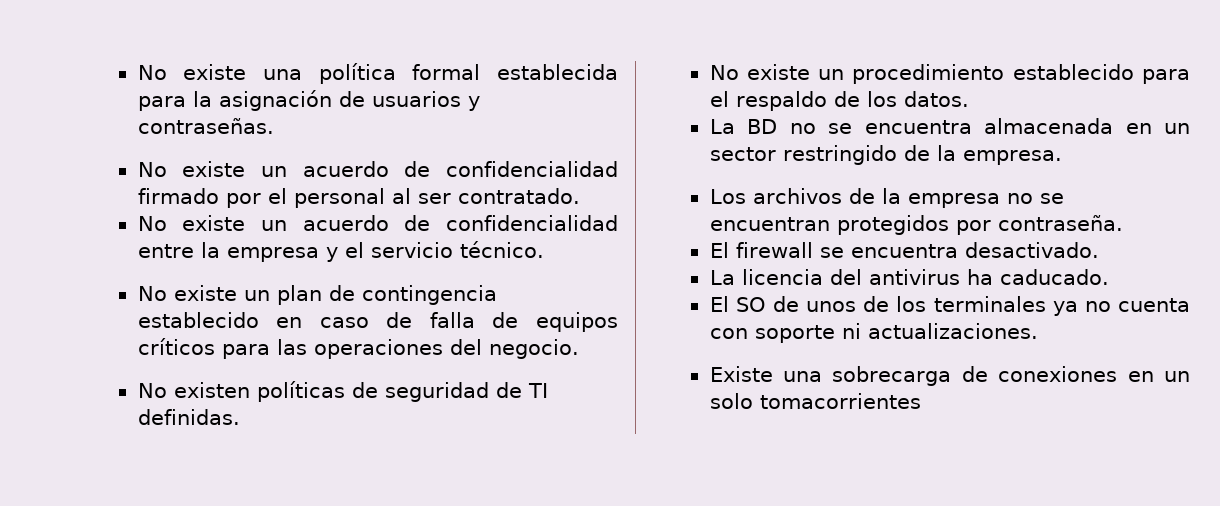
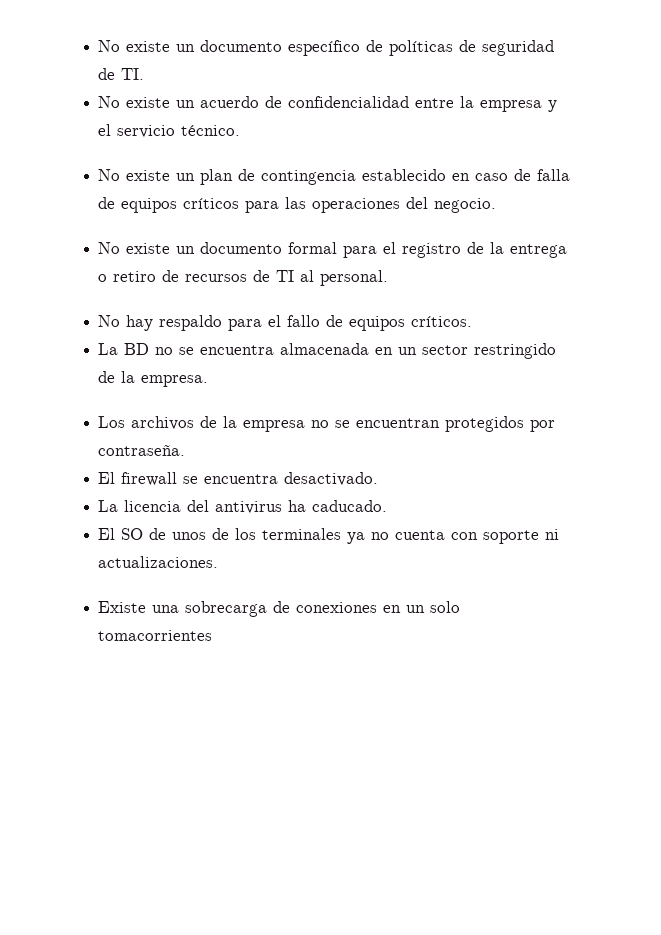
- No existe una política formal establecida para la asignación de usuarios y contraseñas.
- No existe un acuerdo de confidencialidad firmado por el personal al ser contratado.
+ No existe un documento específico de políticas de seguridad de TI.
- No existen políticas de seguridad de TI definidas.
- No existe un procedimiento establecido para el respaldo de los datos.
+ No existe un documento formal para el registro de la entrega o retiro de recursos de TI al personal.
+ No hay respaldo para el fallo de equipos críticos.

